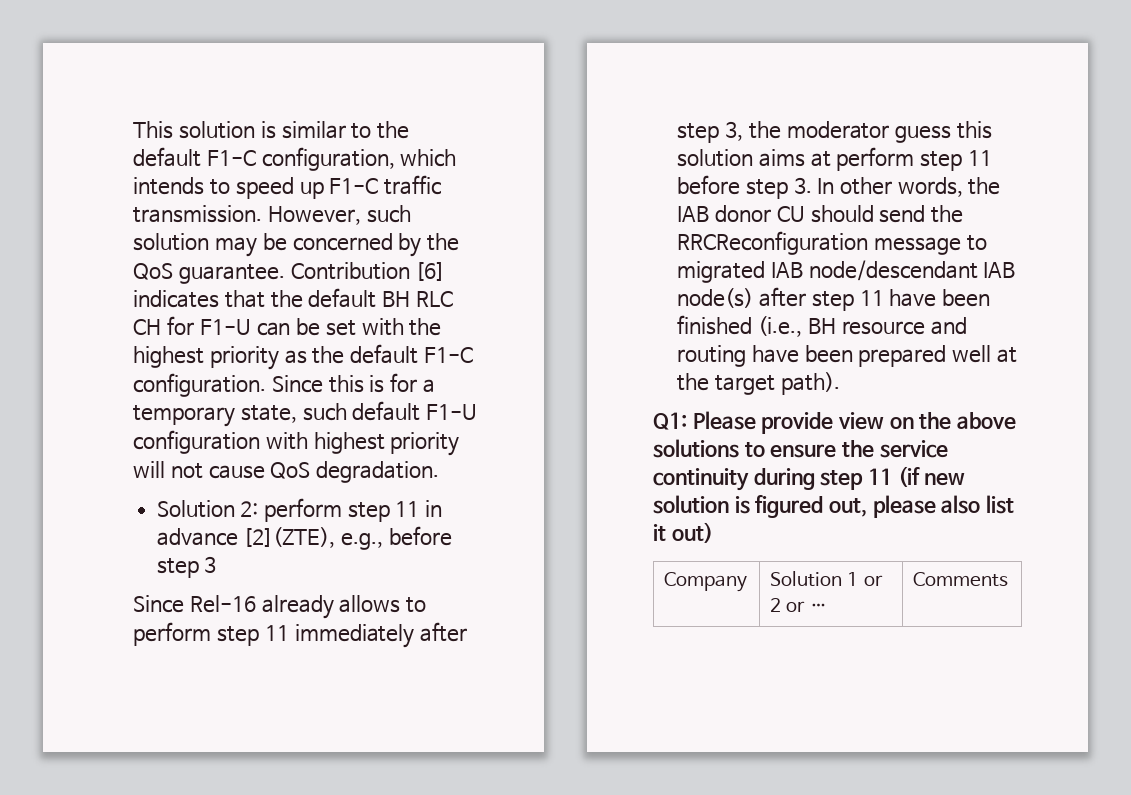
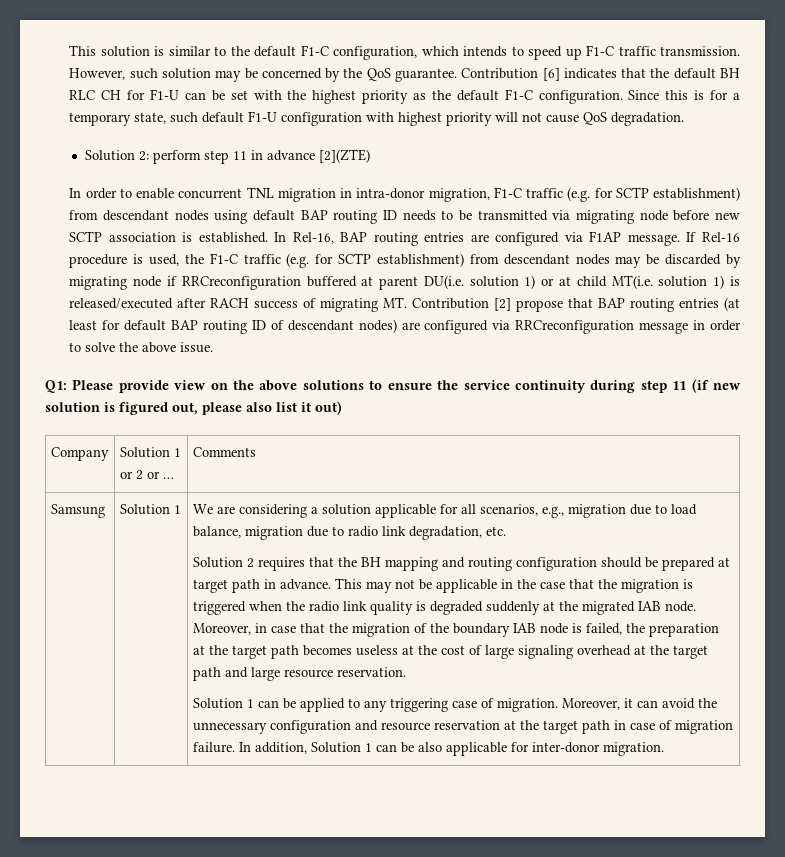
- Solution 2: perform step 11 in advance [2](ZTE), e.g., before step 3
- Since Rel-16 already allows to perform step 11 immediately after step 3, the moderator guess this solution aims at perform step 11 before step 3. In other words, the IAB donor CU should send the RRCReconfiguration message to migrated IAB node/descendant IAB node(s) after step 11 have been finished (i.e., BH resource and routing have been prepared well at the target path).
+ Solution 2: perform step 11 in advance [2](ZTE)
+ In order to enable concurrent TNL migration in intra-donor migration, F1-C traffic (e.g. for SCTP establishment) from descendant nodes using default BAP routing ID needs to be transmitted via migrating node before new SCTP association is established. In Rel-16, BAP routing entries are configured via F1AP message. If Rel-16 procedure is used, the F1-C traffic (e.g. for SCTP establishment) from descendant nodes may be discarded by migrating node if RRCreconfiguration buffered at parent DU(i.e. solution 1) or at child MT(i.e. solution 1) is released/executed after RACH success of migrating MT. Contribution [2] propose that BAP routing entries (at least for default BAP routing ID of descendant nodes) are configured via RRCreconfiguration message in order to solve the above issue.
+ Samsung | Solution 1 | We are considering a solution applicable for all scenarios, e.g., migration due to load balance, migration due to radio link degradation, etc.
+ Solution 2 requires that the BH mapping and routing configuration should be prepared at target path in advance. This may not be applicable in the case that the migration is triggered when the radio link quality is degraded suddenly at the migrated IAB node. Moreover, in case that the migration of the boundary IAB node is failed, the preparation at the target path becomes useless at the cost of large signaling overhead at the target path and large resource reservation.
+ Solution 1 can be applied to any triggering case of migration. Moreover, it can avoid the unnecessary configuration and resource reservation at the target path in case of migration failure. In addition, Solution 1 can be also applicable for inter-donor migration.

